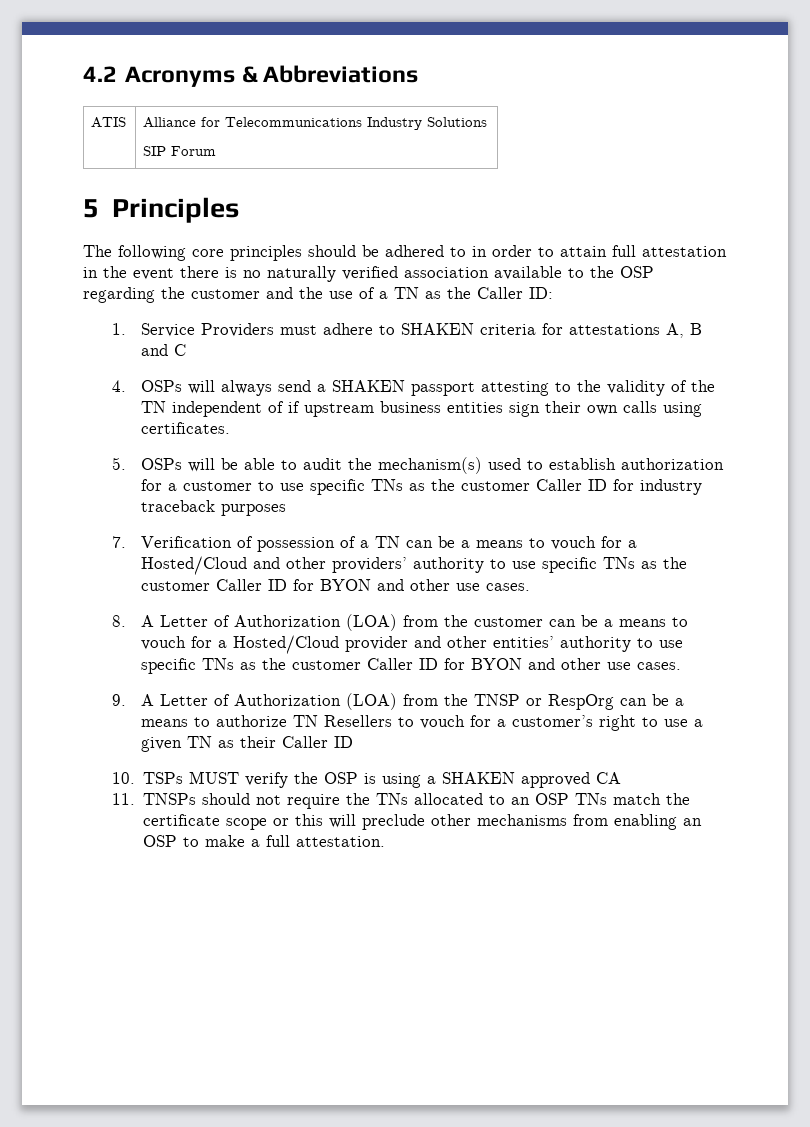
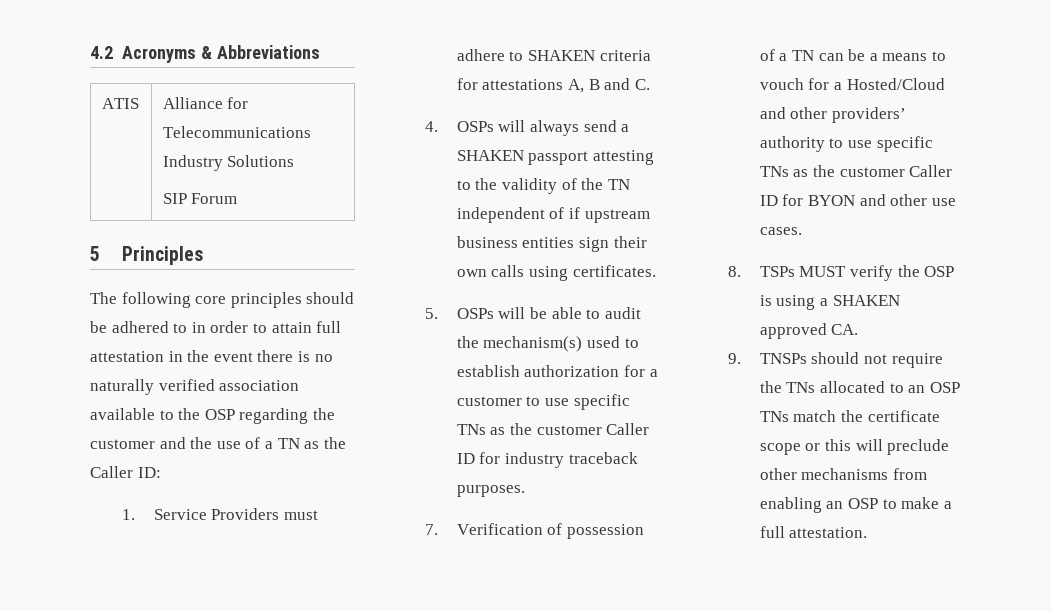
- 1. Service Providers must adhere to SHAKEN criteria for attestations A, B and C
+ 1. Service Providers must adhere to SHAKEN criteria for attestations A, B and C.
- 5. OSPs will be able to audit the mechanism(s) used to establish authorization for a customer to use specific TNs as the customer Caller ID for industry traceback purposes
+ 5. OSPs will be able to audit the mechanism(s) used to establish authorization for a customer to use specific TNs as the customer Caller ID for industry traceback purposes.
- 8. A Letter of Authorization (LOA) from the customer can be a means to vouch for a Hosted/Cloud provider and other entities’ authority to use specific TNs as the customer Caller ID for BYON and other use cases.
- 9. A Letter of Authorization (LOA) from the TNSP or RespOrg can be a means to authorize TN Resellers to vouch for a customer’s right to use a given TN as their Caller ID
- 10. TSPs MUST verify the OSP is using a SHAKEN approved CA
- 11. TNSPs should not require the TNs allocated to an OSP TNs match the certificate scope or this will preclude other mechanisms from enabling an OSP to make a full attestation.
+ 8. TSPs MUST verify the OSP is using a SHAKEN approved CA.
+ 9. TNSPs should not require the TNs allocated to an OSP TNs match the certificate scope or this will preclude other mechanisms from enabling an OSP to make a full attestation.

